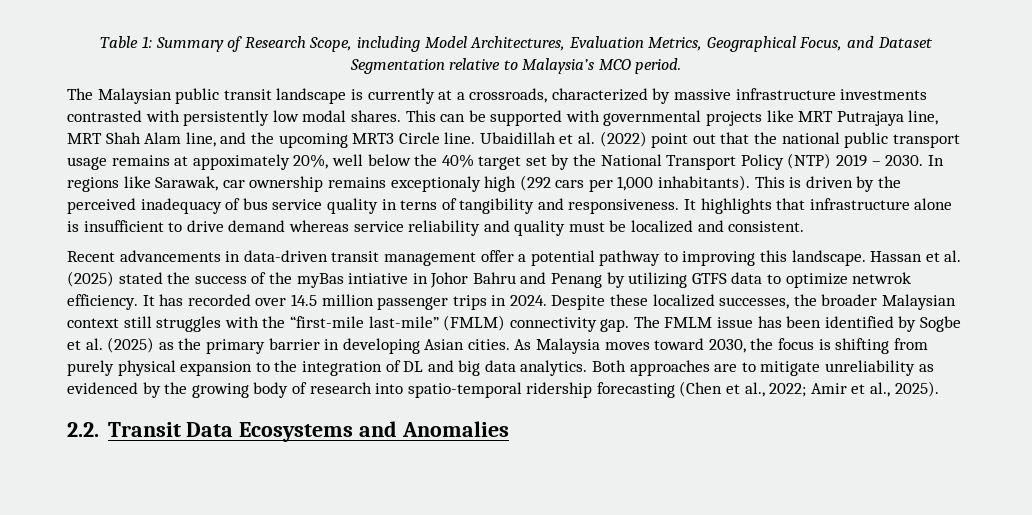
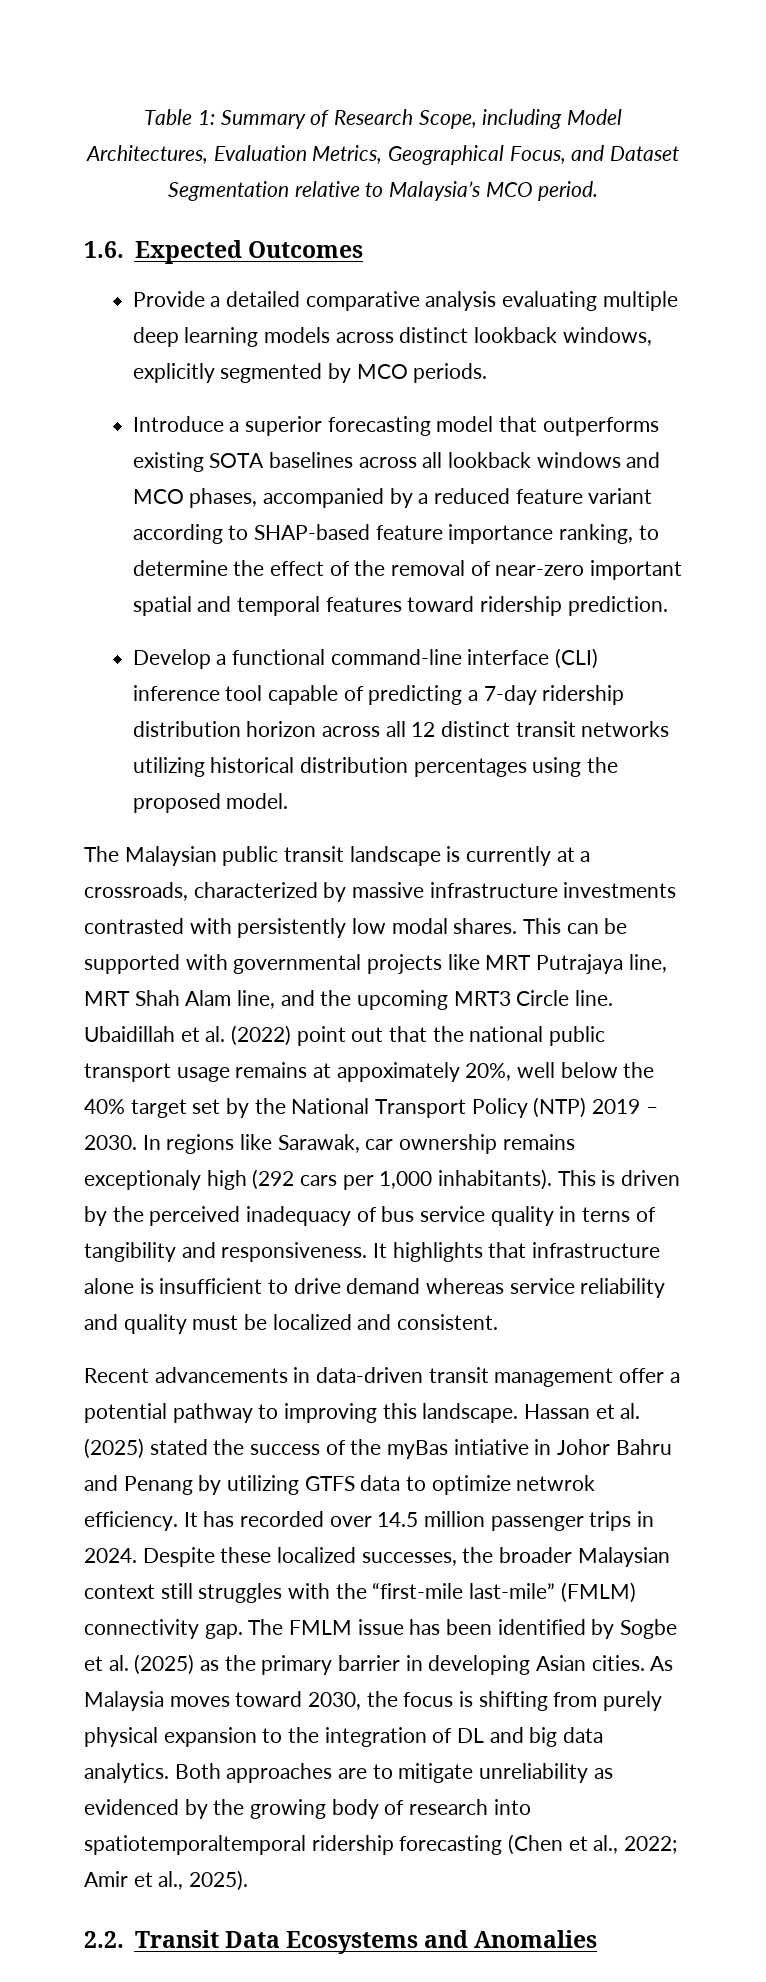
+ 1.6. Expected Outcomes
+ Provide a detailed comparative analysis evaluating multiple deep learning models across distinct lookback windows, explicitly segmented by MCO periods.
+ Introduce a superior forecasting model that outperforms existing SOTA baselines across all lookback windows and MCO phases, accompanied by a reduced feature variant according to SHAP-based feature importance ranking, to determine the effect of the removal of near-zero important spatial and temporal features toward ridership prediction.
+ Develop a functional command-line interface (CLI) inference tool capable of predicting a 7-day ridership distribution horizon across all 12 distinct transit networks utilizing historical distribution percentages using the proposed model.
- Both approaches are to mitigate unreliability as evidenced by the growing body of research into spatio-temporal ridership forecasting (Chen et al., 2022; Amir et al., 2025).
+ Both approaches are to mitigate unreliability as evidenced by the growing body of research into spatiotemporaltemporal ridership forecasting (Chen et al., 2022; Amir et al., 2025).

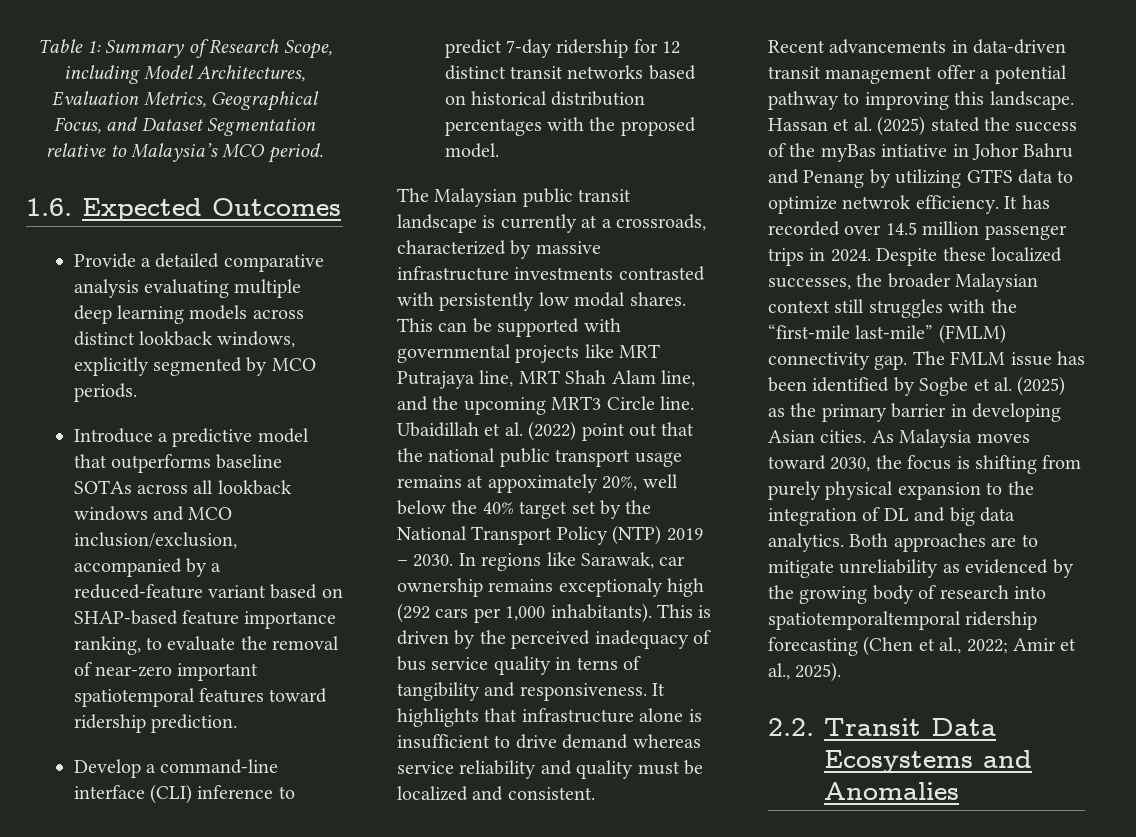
- Introduce a superior forecasting model that outperforms existing SOTA baselines across all lookback windows and MCO phases, accompanied by a reduced feature variant according to SHAP-based feature importance ranking, to determine the effect of the removal of near-zero important spatial and temporal features toward ridership prediction.
+ Introduce a predictive model that outperforms baseline SOTAs across all lookback windows and MCO inclusion/exclusion, accompanied by a reduced-feature variant based on SHAP-based feature importance ranking, to evaluate the removal of near-zero important spatiotemporal features toward ridership prediction.
- Develop a functional command-line interface (CLI) inference tool capable of predicting a 7-day ridership distribution horizon across all 12 distinct transit networks utilizing historical distribution percentages using the proposed model.
+ Develop a command-line interface (CLI) inference to predict 7-day ridership for 12 distinct transit networks based on historical distribution percentages with the proposed model.

